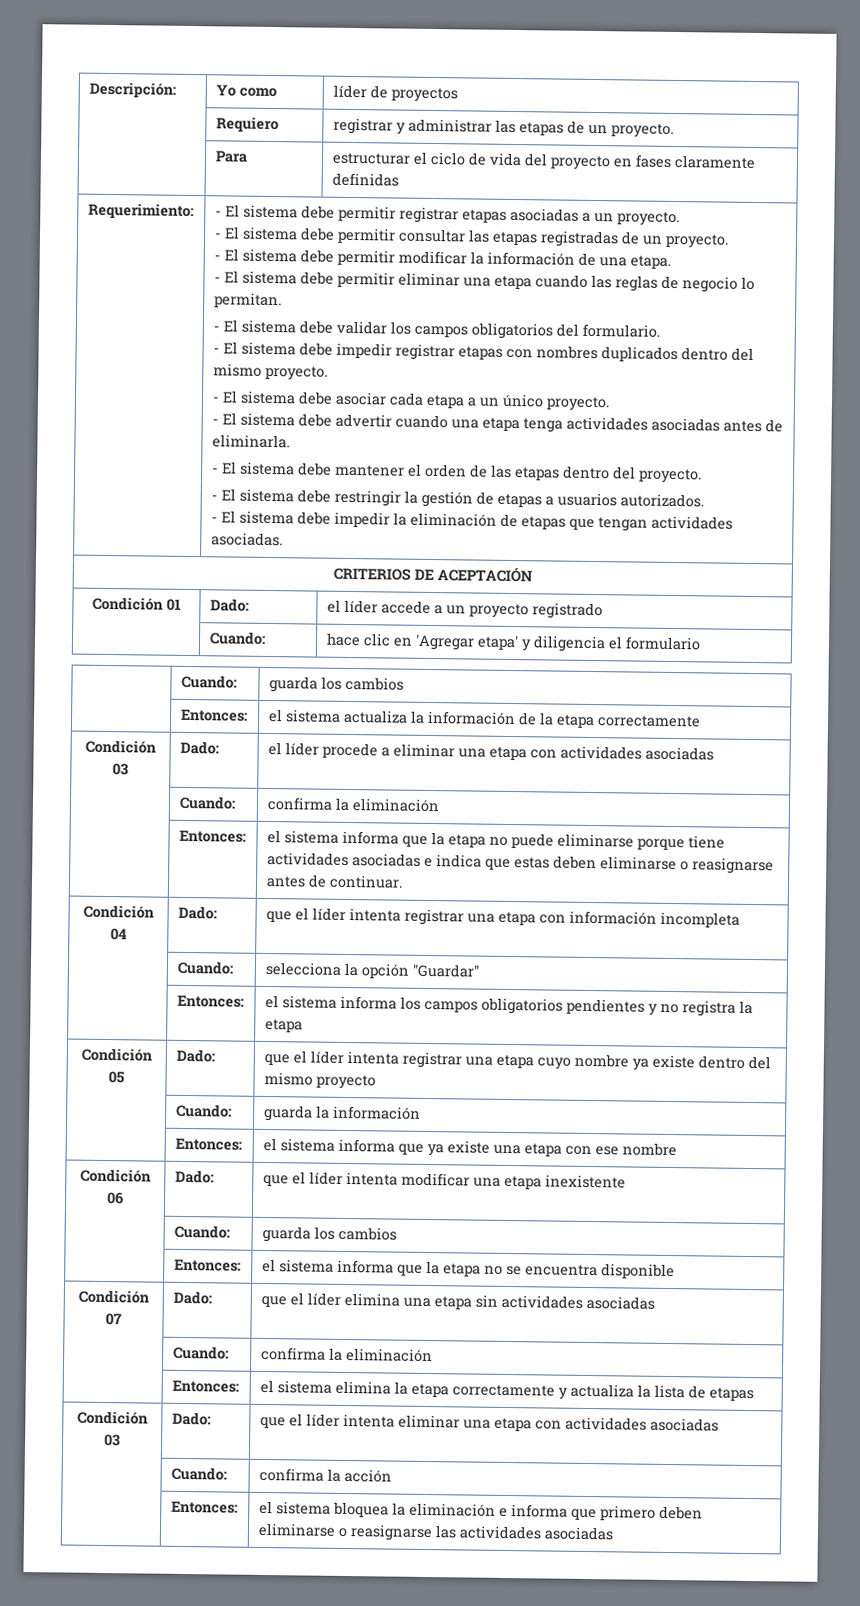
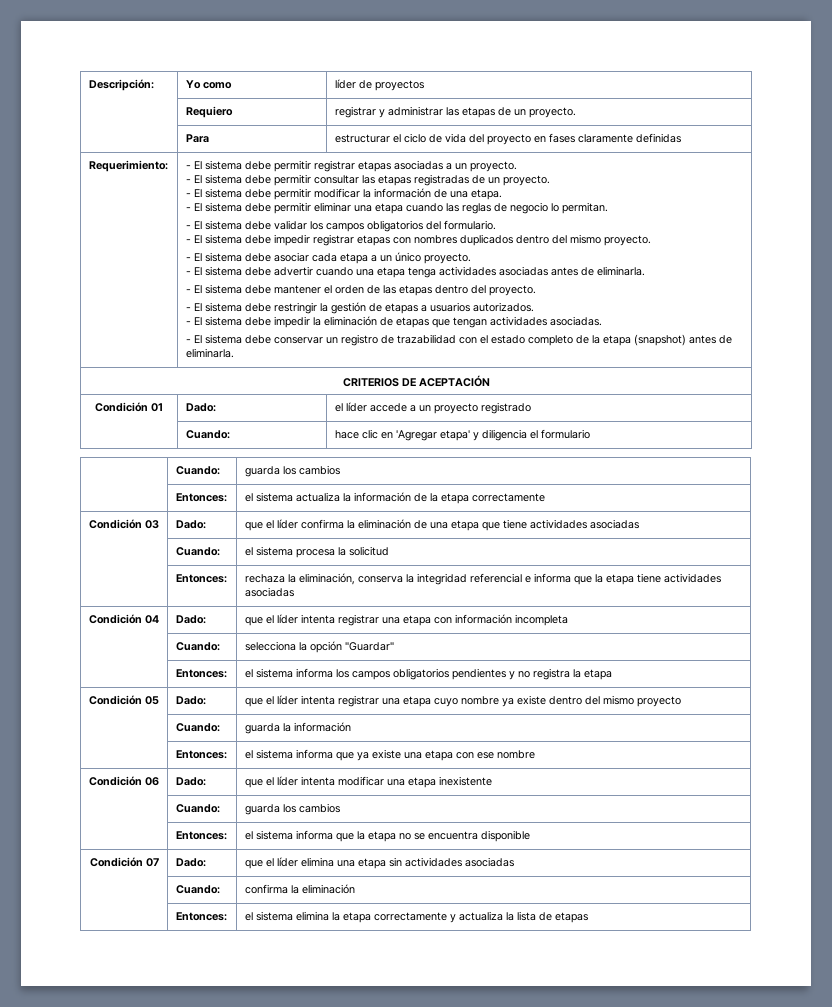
+ - El sistema debe conservar un registro de trazabilidad con el estado completo de la etapa (snapshot) antes de eliminarla.
- Condición 03 | Dado: | el líder procede a eliminar una etapa con actividades asociadas
- | Cuando: | confirma la eliminación
- | Entonces: | el sistema informa que la etapa no puede eliminarse porque tiene actividades asociadas e indica que estas deben eliminarse o reasignarse antes de continuar.
+ Condición 03 | Dado: | que el líder confirma la eliminación de una etapa que tiene actividades asociadas
+ | Cuando: | el sistema procesa la solicitud
+ | Entonces: | rechaza la eliminación, conserva la integridad referencial e informa que la etapa tiene actividades asociadas
- Condición 03 | Dado: | que el líder intenta eliminar una etapa con actividades asociadas
- | Cuando: | confirma la acción
- | Entonces: | el sistema bloquea la eliminación e informa que primero deben eliminarse o reasignarse las actividades asociadas

